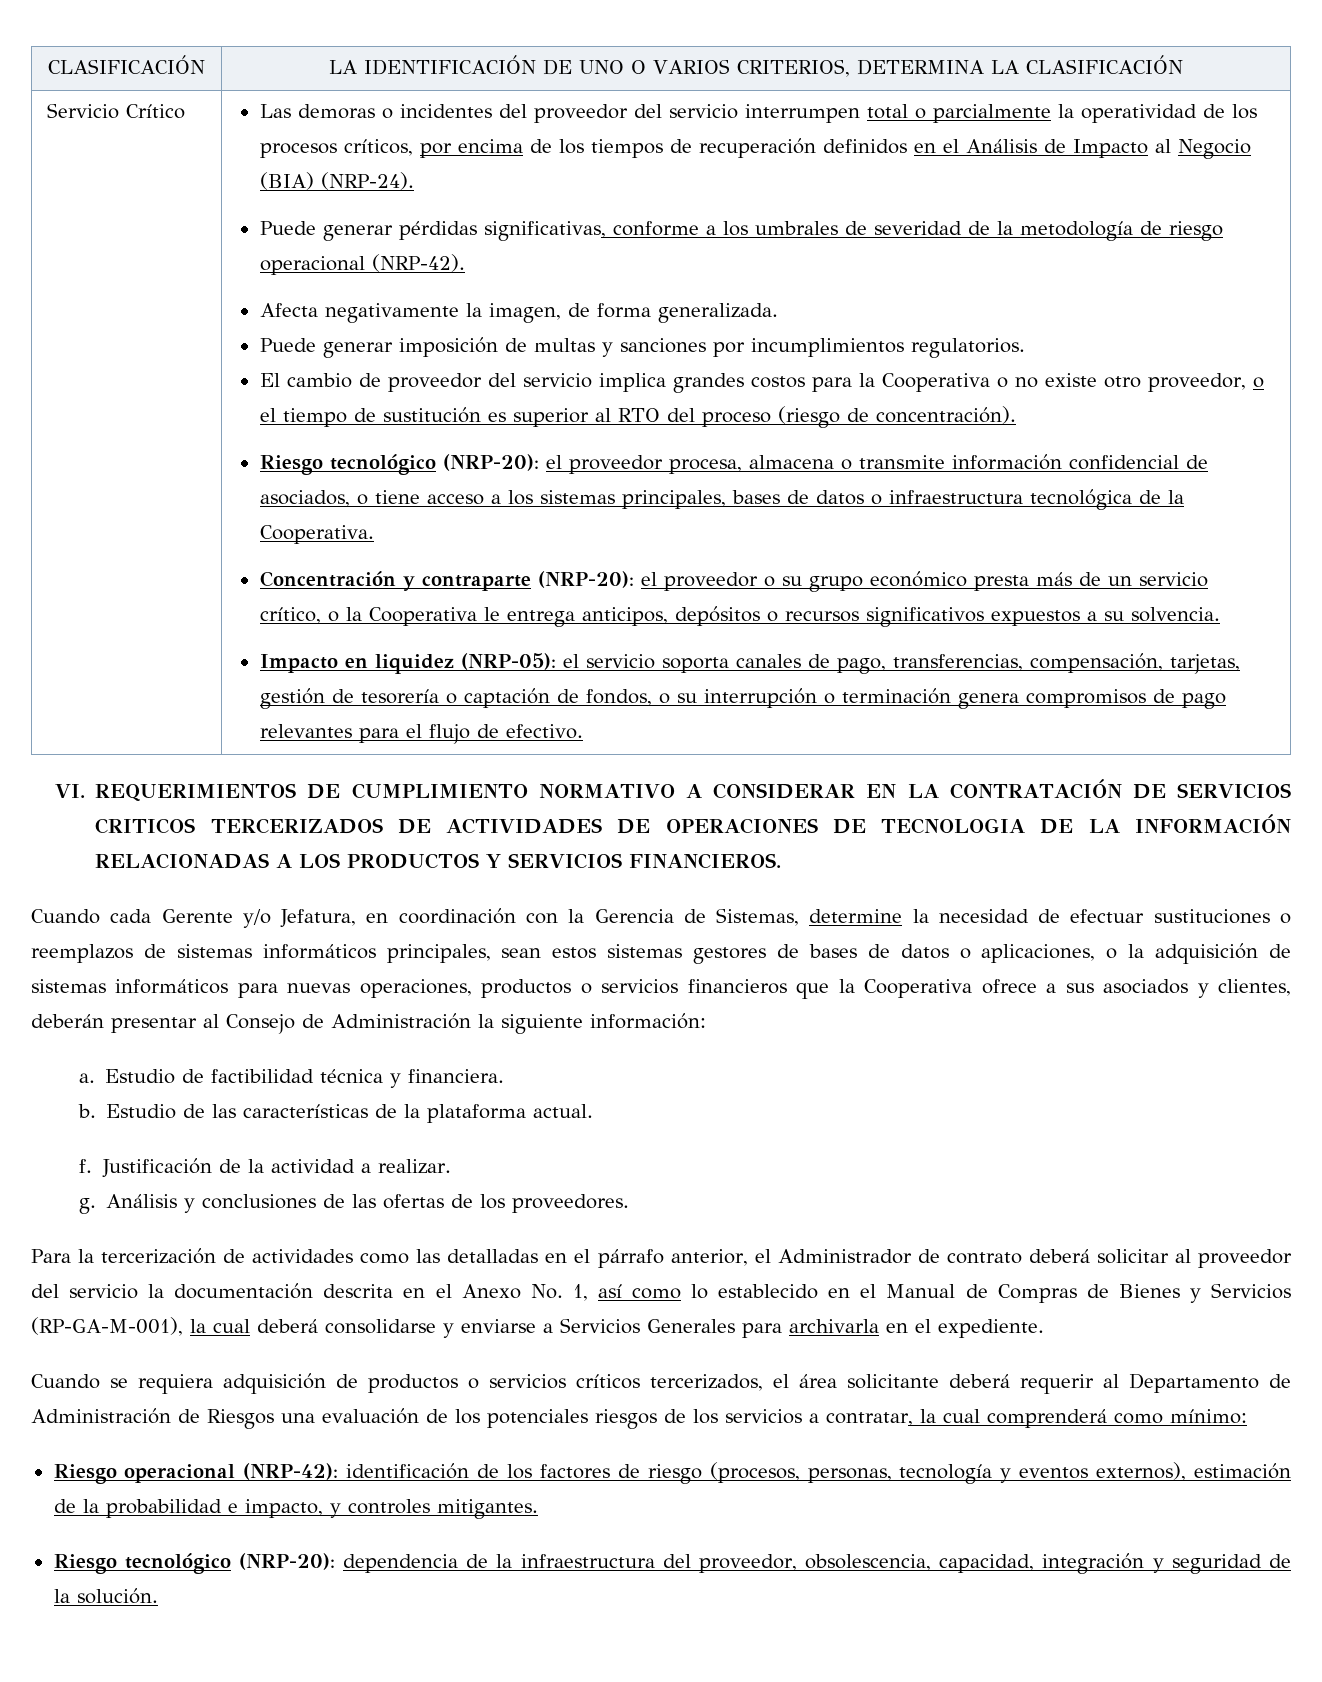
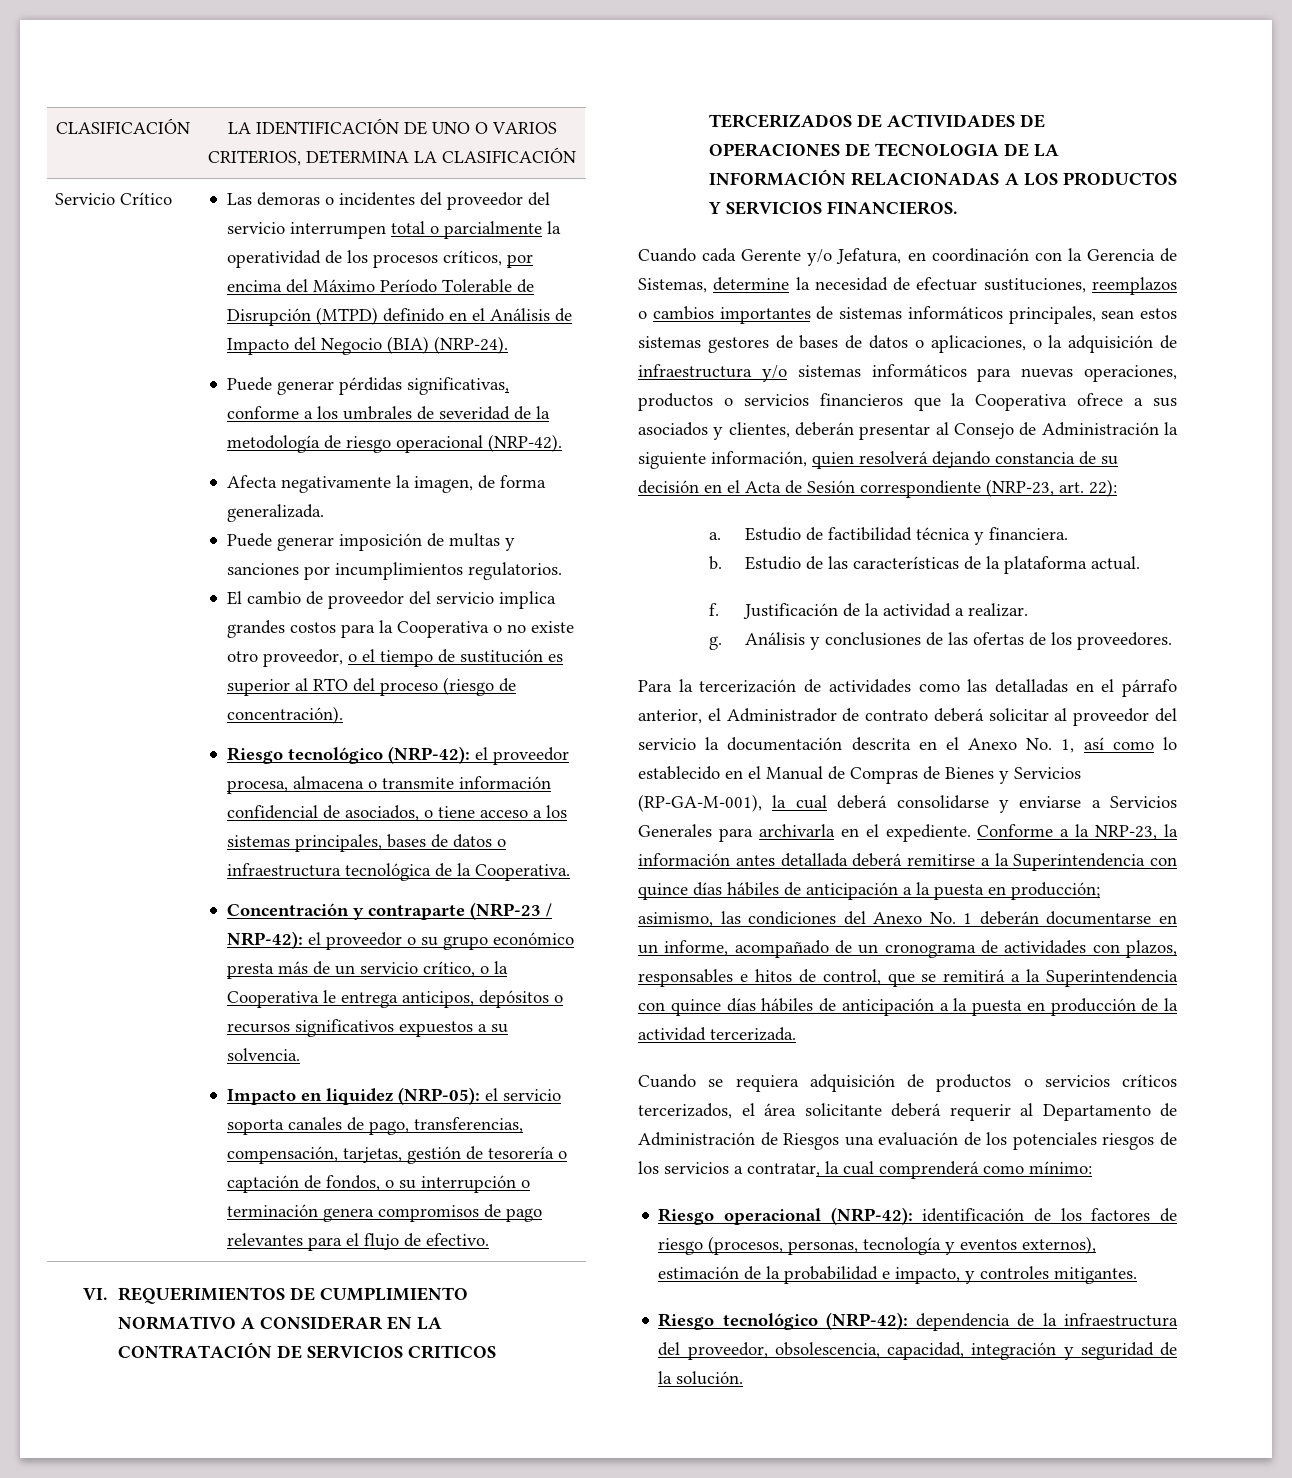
- Las demoras o incidentes del proveedor del servicio interrumpen total o parcialmente la operatividad de los procesos críticos, por encima de los tiempos de recuperación definidos en el Análisis de Impacto al Negocio (BIA) (NRP-24).
+ Las demoras o incidentes del proveedor del servicio interrumpen total o parcialmente la operatividad de los procesos críticos, por encima del Máximo Período Tolerable de Disrupción (MTPD) definido en el Análisis de Impacto del Negocio (BIA) (NRP-24).
- Riesgo tecnológico (NRP-20): el proveedor procesa, almacena o transmite información confidencial de asociados, o tiene acceso a los sistemas principales, bases de datos o infraestructura tecnológica de la Cooperativa.
+ Riesgo tecnológico (NRP-42): el proveedor procesa, almacena o transmite información confidencial de asociados, o tiene acceso a los sistemas principales, bases de datos o infraestructura tecnológica de la Cooperativa.
- Concentración y contraparte (NRP-20): el proveedor o su grupo económico presta más de un servicio crítico, o la Cooperativa le entrega anticipos, depósitos o recursos significativos expuestos a su solvencia.
+ Concentración y contraparte (NRP-23 / NRP-42): el proveedor o su grupo económico presta más de un servicio crítico, o la Cooperativa le entrega anticipos, depósitos o recursos significativos expuestos a su solvencia.
- Cuando cada Gerente y/o Jefatura, en coordinación con la Gerencia de Sistemas, determine la necesidad de efectuar sustituciones o reemplazos de sistemas informáticos principales, sean estos sistemas gestores de bases de datos o aplicaciones, o la adquisición de sistemas informáticos para nuevas operaciones, productos o servicios financieros que la Cooperativa ofrece a sus asociados y clientes, deberán presentar al Consejo de Administración la siguiente información:
+ Cuando cada Gerente y/o Jefatura, en coordinación con la Gerencia de Sistemas, determine la necesidad de efectuar sustituciones, reemplazos o cambios importantes de sistemas informáticos principales, sean estos sistemas gestores de bases de datos o aplicaciones, o la adquisición de infraestructura y/o sistemas informáticos para nuevas operaciones, productos o servicios financieros que la Cooperativa ofrece a sus asociados y clientes, deberán presentar al Consejo de Administración la siguiente información, quien resolverá dejando constancia de su decisión en el Acta de Sesión correspondiente (NRP-23, art. 22):
+ Conforme a la NRP-23, la información antes detallada deberá remitirse a la Superintendencia con quince días hábiles de anticipación a la puesta en producción; asimismo, las condiciones del Anexo No. 1 deberán documentarse en un informe, acompañado de un cronograma de actividades con plazos, responsables e hitos de control, que se remitirá a la Superintendencia con quince días hábiles de anticipación a la puesta en producción de la actividad tercerizada.
- Riesgo tecnológico (NRP-20): dependencia de la infraestructura del proveedor, obsolescencia, capacidad, integración y seguridad de la solución.
+ Riesgo tecnológico (NRP-42): dependencia de la infraestructura del proveedor, obsolescencia, capacidad, integración y seguridad de la solución.

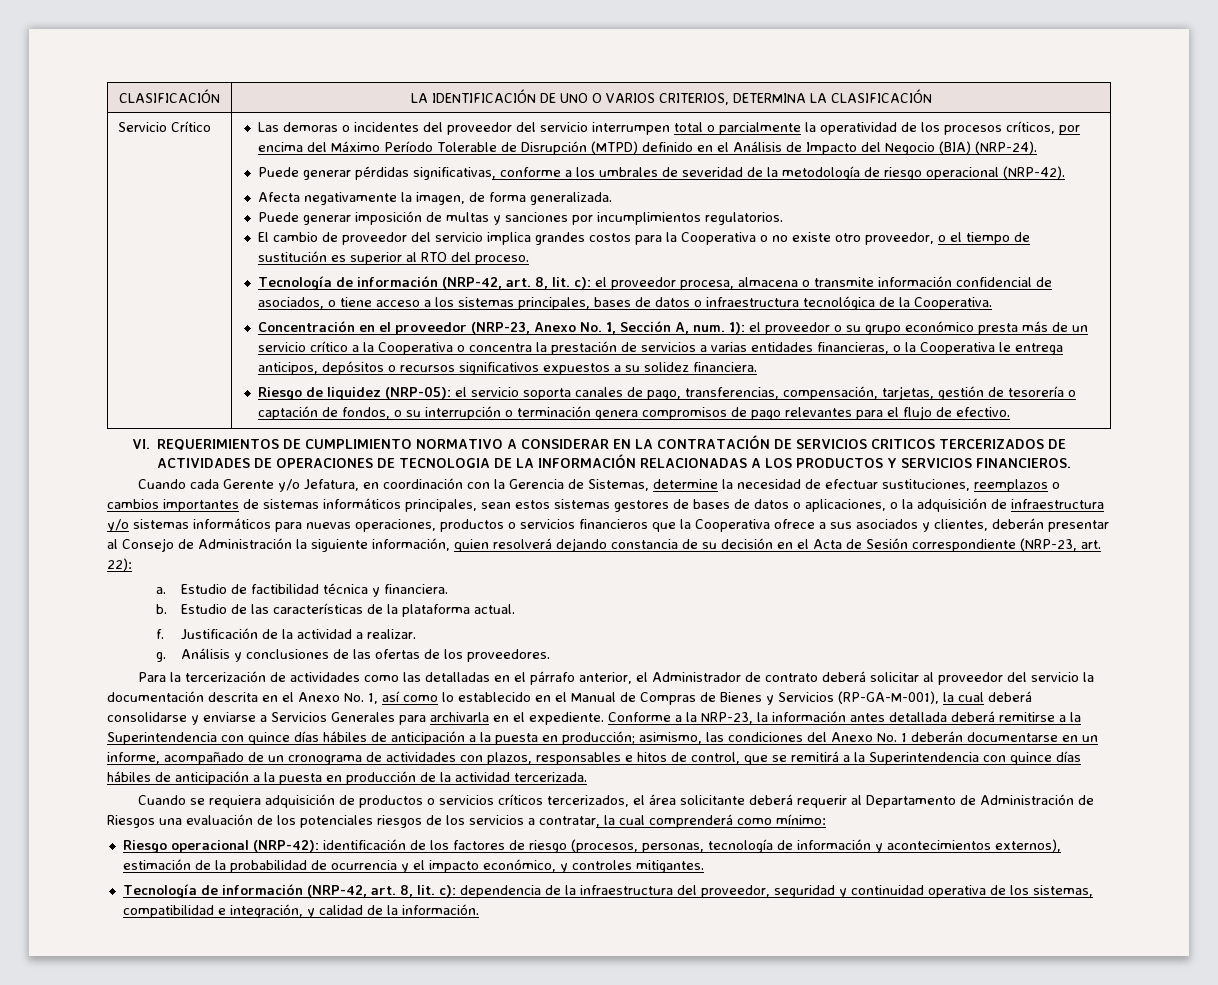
- El cambio de proveedor del servicio implica grandes costos para la Cooperativa o no existe otro proveedor, o el tiempo de sustitución es superior al RTO del proceso (riesgo de concentración).
- Riesgo tecnológico (NRP-42): el proveedor procesa, almacena o transmite información confidencial de asociados, o tiene acceso a los sistemas principales, bases de datos o infraestructura tecnológica de la Cooperativa.
+ El cambio de proveedor del servicio implica grandes costos para la Cooperativa o no existe otro proveedor, o el tiempo de sustitución es superior al RTO del proceso.
+ Tecnología de información (NRP-42, art. 8, lit. c): el proveedor procesa, almacena o transmite información confidencial de asociados, o tiene acceso a los sistemas principales, bases de datos o infraestructura tecnológica de la Cooperativa.
- Concentración y contraparte (NRP-23 / NRP-42): el proveedor o su grupo económico presta más de un servicio crítico, o la Cooperativa le entrega anticipos, depósitos o recursos significativos expuestos a su solvencia.
- Impacto en liquidez (NRP-05): el servicio soporta canales de pago, transferencias, compensación, tarjetas, gestión de tesorería o captación de fondos, o su interrupción o terminación genera compromisos de pago relevantes para el flujo de efectivo.
+ Concentración en el proveedor (NRP-23, Anexo No. 1, Sección A, num. 1): el proveedor o su grupo económico presta más de un servicio crítico a la Cooperativa o concentra la prestación de servicios a varias entidades financieras, o la Cooperativa le entrega anticipos, depósitos o recursos significativos expuestos a su solidez financiera.
+ Riesgo de liquidez (NRP-05): el servicio soporta canales de pago, transferencias, compensación, tarjetas, gestión de tesorería o captación de fondos, o su interrupción o terminación genera compromisos de pago relevantes para el flujo de efectivo.
- Riesgo operacional (NRP-42): identificación de los factores de riesgo (procesos, personas, tecnología y eventos externos), estimación de la probabilidad e impacto, y controles mitigantes.
- Riesgo tecnológico (NRP-42): dependencia de la infraestructura del proveedor, obsolescencia, capacidad, integración y seguridad de la solución.
+ Riesgo operacional (NRP-42): identificación de los factores de riesgo (procesos, personas, tecnología de información y acontecimientos externos), estimación de la probabilidad de ocurrencia y el impacto económico, y controles mitigantes.
+ Tecnología de información (NRP-42, art. 8, lit. c): dependencia de la infraestructura del proveedor, seguridad y continuidad operativa de los sistemas, compatibilidad e integración, y calidad de la información.

